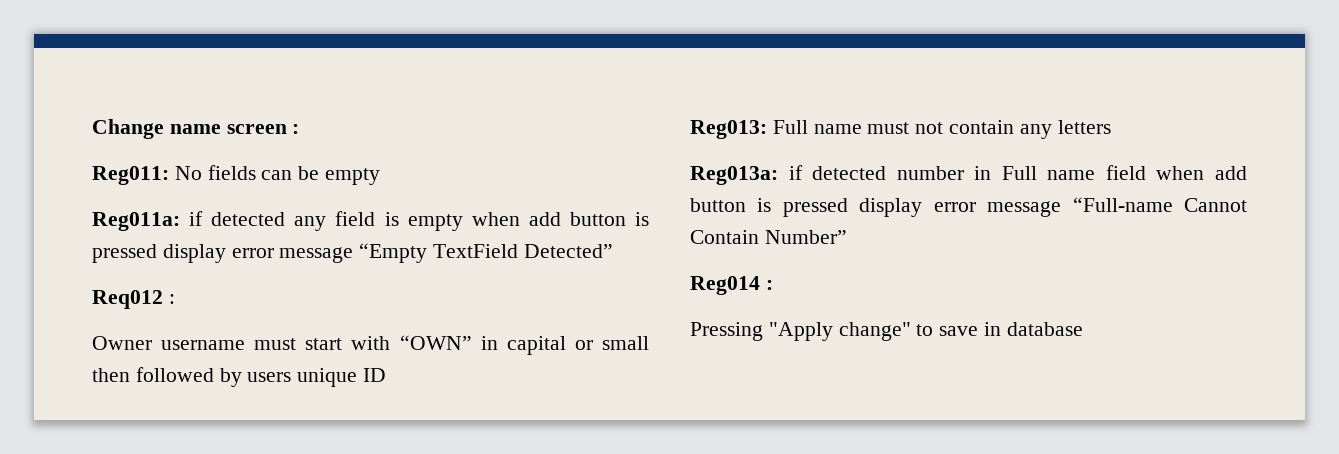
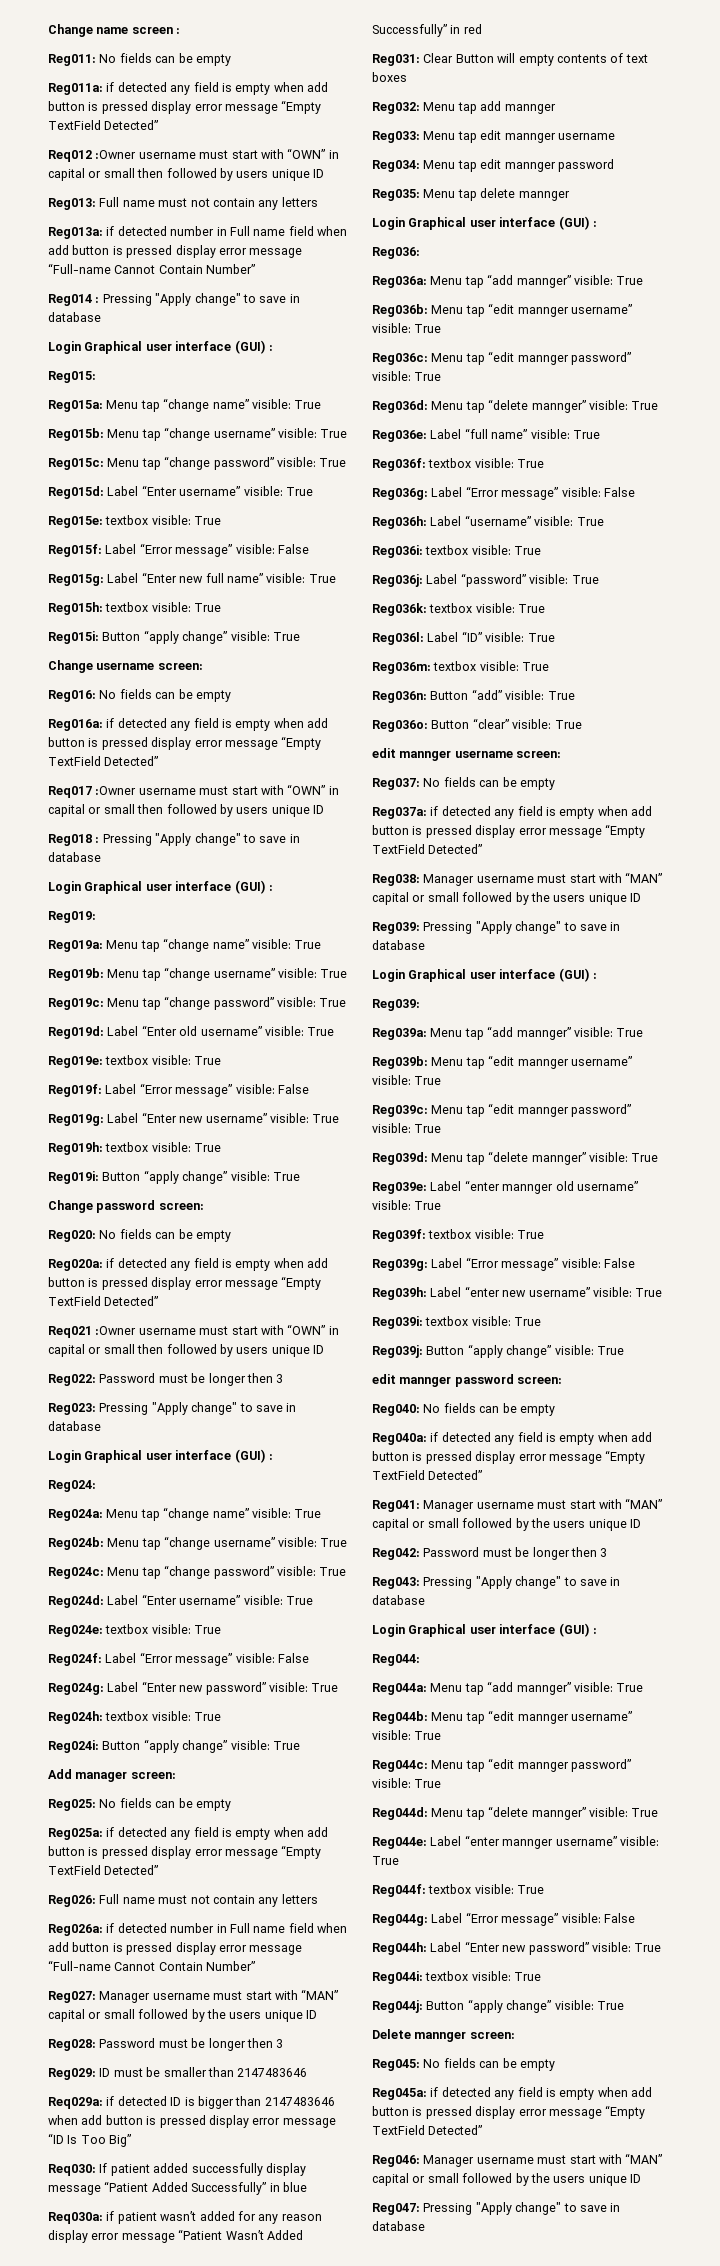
- Req012 :
- Owner username must start with “OWN” in capital or small then followed by users unique ID
+ Req012 :Owner username must start with “OWN” in capital or small then followed by users unique ID
- Reg014 :
- Pressing "Apply change" to save in database
+ Reg014 : Pressing "Apply change" to save in database
+ Login Graphical user interface (GUI) :
+ Reg015:
+ Reg015a: Menu tap “change name” visible: True
+ Reg015b: Menu tap “change username” visible: True
+ Reg015c: Menu tap “change password” visible: True
+ Reg015d: Label “Enter username” visible: True
+ Reg015e: textbox visible: True
+ Reg015f: Label “Error message” visible: False
+ Reg015g: Label “Enter new full name” visible: True
+ Reg015h: textbox visible: True
+ Reg015i: Button “apply change” visible: True
+ Change username screen:
+ Reg016: No fields can be empty
+ Reg016a: if detected any field is empty when add button is pressed display error message “Empty TextField Detected”
+ Req017 :Owner username must start with “OWN” in capital or small then followed by users unique ID
+ Reg018 : Pressing "Apply change" to save in database
+ Login Graphical user interface (GUI) :
+ Reg019:
+ Reg019a: Menu tap “change name” visible: True
+ Reg019b: Menu tap “change username” visible: True
+ Reg019c: Menu tap “change password” visible: True
+ Reg019d: Label “Enter old username” visible: True
+ Reg019e: textbox visible: True
+ Reg019f: Label “Error message” visible: False
+ Reg019g: Label “Enter new username” visible: True
+ Reg019h: textbox visible: True
+ Reg019i: Button “apply change” visible: True
+ Change password screen:
+ Reg020: No fields can be empty
+ Reg020a: if detected any field is empty when add button is pressed display error message “Empty TextField Detected”
+ Req021 :Owner username must start with “OWN” in capital or small then followed by users unique ID
+ Reg022: Password must be longer then 3
+ Reg023: Pressing "Apply change" to save in database
+ Login Graphical user interface (GUI) :
+ Reg024:
+ Reg024a: Menu tap “change name” visible: True
+ Reg024b: Menu tap “change username” visible: True
+ Reg024c: Menu tap “change password” visible: True
+ Reg024d: Label “Enter username” visible: True
+ Reg024e: textbox visible: True
+ Reg024f: Label “Error message” visible: False
+ Reg024g: Label “Enter new password” visible: True
+ Reg024h: textbox visible: True
+ Reg024i: Button “apply change” visible: True
+ Add manager screen:
+ Reg025: No fields can be empty
+ Reg025a: if detected any field is empty when add button is pressed display error message “Empty TextField Detected”
+ Reg026: Full name must not contain any letters
+ Reg026a: if detected number in Full name field when add button is pressed display error message “Full-name Cannot Contain Number”
+ Reg027: Manager username must start with “MAN” capital or small followed by the users unique ID
+ Reg028: Password must be longer then 3
+ Reg029: ID must be smaller than 2147483646
+ Req029a: if detected ID is bigger than 2147483646 when add button is pressed display error message “ID Is Too Big”
+ Req030: If patient added successfully display message “Patient Added Successfully” in blue
+ Req030a: if patient wasn’t added for any reason display error message “Patient Wasn’t Added Successfully” in red
+ Reg031: Clear Button will empty contents of text boxes
+ Reg032: Menu tap add mannger
+ Reg033: Menu tap edit mannger username
+ Reg034: Menu tap edit mannger password
+ Reg035: Menu tap delete mannger
+ Login Graphical user interface (GUI) :
+ Reg036:
+ Reg036a: Menu tap “add mannger” visible: True
+ Reg036b: Menu tap “edit mannger username” visible: True
+ Reg036c: Menu tap “edit mannger password” visible: True
+ Reg036d: Menu tap “delete mannger” visible: True
+ Reg036e: Label “full name” visible: True
+ Reg036f: textbox visible: True
+ Reg036g: Label “Error message” visible: False
+ Reg036h: Label “username” visible: True
+ Reg036i: textbox visible: True
+ Reg036j: Label “password” visible: True
+ Reg036k: textbox visible: True
+ Reg036l: Label “ID” visible: True
+ Reg036m: textbox visible: True
+ Reg036n: Button “add” visible: True
+ Reg036o: Button “clear” visible: True
+ edit mannger username screen:
+ Reg037: No fields can be empty
+ Reg037a: if detected any field is empty when add button is pressed display error message “Empty TextField Detected”
+ Reg038: Manager username must start with “MAN” capital or small followed by the users unique ID
+ Reg039: Pressing "Apply change" to save in database
+ Login Graphical user interface (GUI) :
+ Reg039:
+ Reg039a: Menu tap “add mannger” visible: True
+ Reg039b: Menu tap “edit mannger username” visible: True
+ Reg039c: Menu tap “edit mannger password” visible: True
+ Reg039d: Menu tap “delete mannger” visible: True
+ Reg039e: Label “enter mannger old username” visible: True
+ Reg039f: textbox visible: True
+ Reg039g: Label “Error message” visible: False
+ Reg039h: Label “enter new username” visible: True
+ Reg039i: textbox visible: True
+ Reg039j: Button “apply change” visible: True
+ edit mannger password screen:
+ Reg040: No fields can be empty
+ Reg040a: if detected any field is empty when add button is pressed display error message “Empty TextField Detected”
+ Reg041: Manager username must start with “MAN” capital or small followed by the users unique ID
+ Reg042: Password must be longer then 3
+ Reg043: Pressing "Apply change" to save in database
+ Login Graphical user interface (GUI) :
+ Reg044:
+ Reg044a: Menu tap “add mannger” visible: True
+ Reg044b: Menu tap “edit mannger username” visible: True
+ Reg044c: Menu tap “edit mannger password” visible: True
+ Reg044d: Menu tap “delete mannger” visible: True
+ Reg044e: Label “enter mannger username” visible: True
+ Reg044f: textbox visible: True
+ Reg044g: Label “Error message” visible: False
+ Reg044h: Label “Enter new password” visible: True
+ Reg044i: textbox visible: True
+ Reg044j: Button “apply change” visible: True
+ Delete mannger screen:
+ Reg045: No fields can be empty
+ Reg045a: if detected any field is empty when add button is pressed display error message “Empty TextField Detected”
+ Reg046: Manager username must start with “MAN” capital or small followed by the users unique ID
+ Reg047: Pressing "Apply change" to save in database

